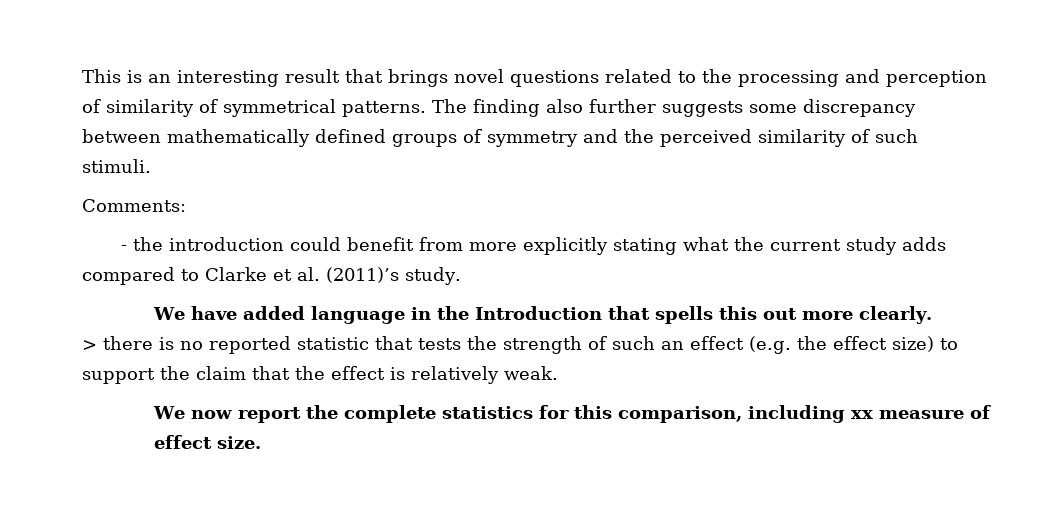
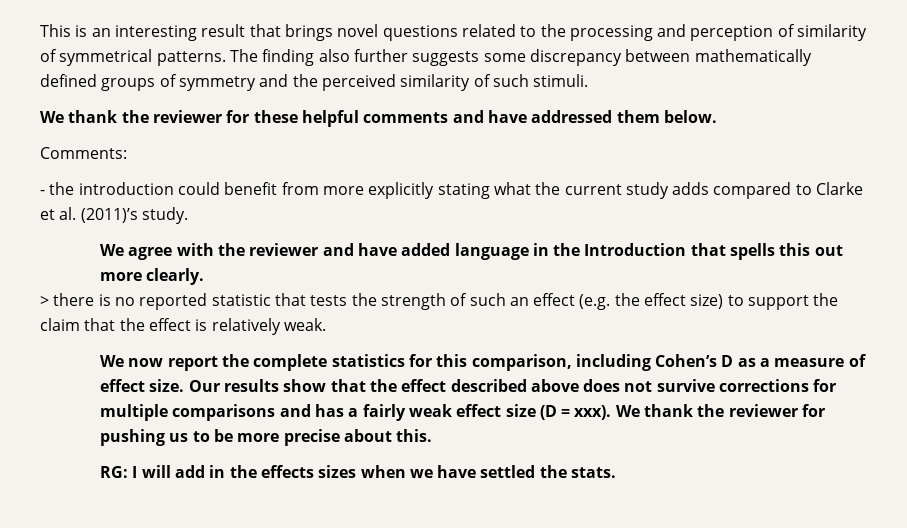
+ We thank the reviewer for these helpful comments and have addressed them below.
- We have added language in the Introduction that spells this out more clearly.
+ We agree with the reviewer and have added language in the Introduction that spells this out more clearly.
- We now report the complete statistics for this comparison, including xx measure of effect size.
+ We now report the complete statistics for this comparison, including Cohen’s D as a measure of effect size. Our results show that the effect described above does not survive corrections for multiple comparisons and has a fairly weak effect size (D = xxx). We thank the reviewer for pushing us to be more precise about this.
+ RG: I will add in the effects sizes when we have settled the stats.

